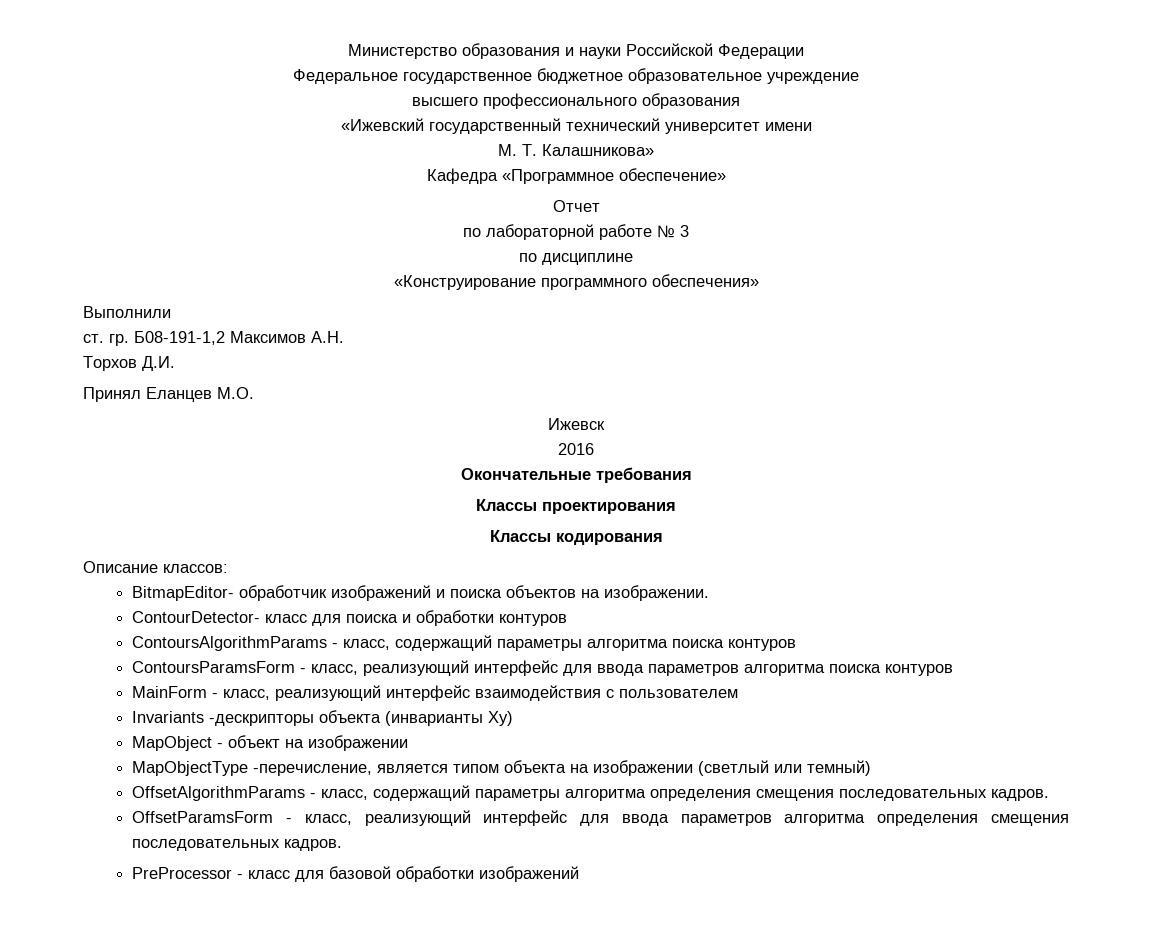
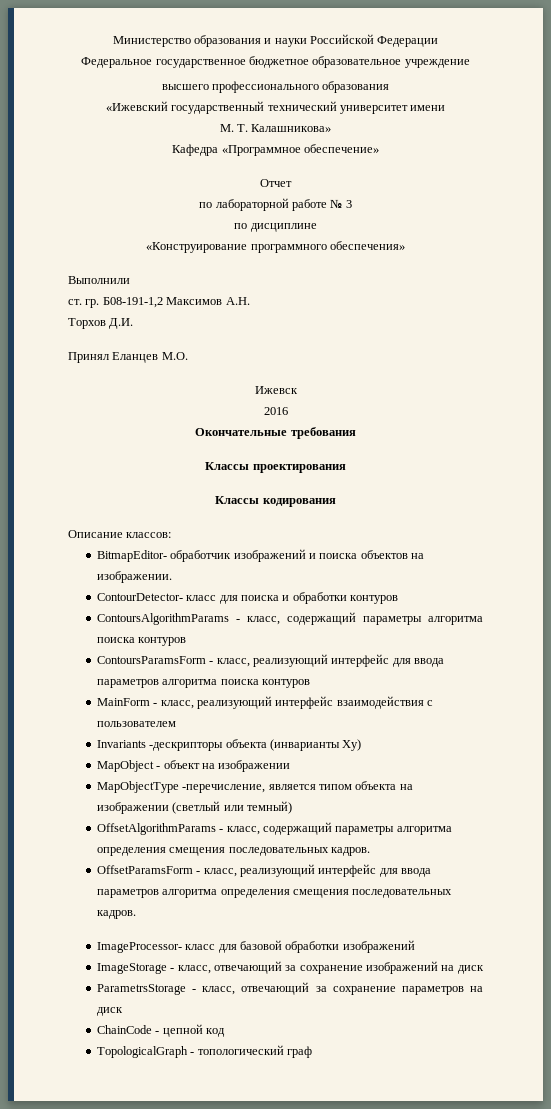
- PreProcessor - класс для базовой обработки изображений
+ ImageProcessor- класс для базовой обработки изображений
+ ImageStorage - класс, отвечающий за сохранение изображений на диск
+ ParametrsStorage - класс, отвечающий за сохранение параметров на диск
+ ChainCode - цепной код
+ TopologicalGraph - топологический граф

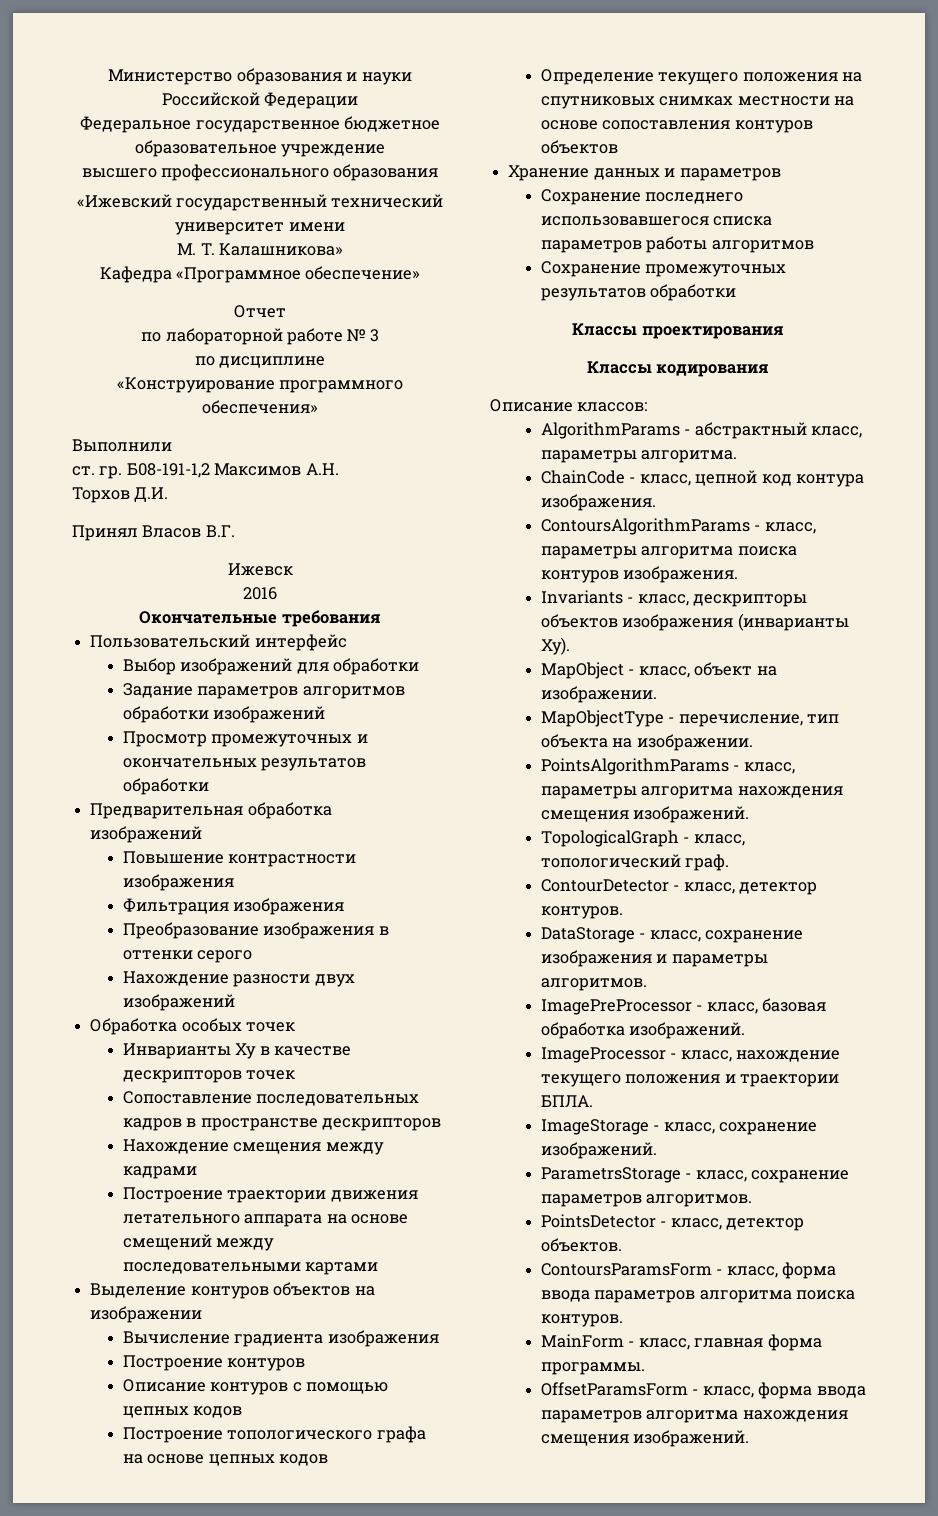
- Принял Еланцев М.О.
+ Принял Власов В.Г.
+ Пользовательский интерфейс
+ Выбор изображений для обработки
+ Задание параметров алгоритмов обработки изображений
+ Просмотр промежуточных и окончательных результатов обработки
+ Предварительная обработка изображений
+ Повышение контрастности изображения
+ Фильтрация изображения
+ Преобразование изображения в оттенки серого
+ Нахождение разности двух изображений
+ Обработка особых точек
+ Инварианты Ху в качестве дескрипторов точек
+ Сопоставление последовательных кадров в пространстве дескрипторов
+ Нахождение смещения между кадрами
+ Построение траектории движения летательного аппарата на основе смещений между последовательными картами
+ Выделение контуров объектов на изображении
+ Вычисление градиента изображения
+ Построение контуров
+ Описание контуров с помощью цепных кодов
+ Построение топологического графа на основе цепных кодов
+ Определение текущего положения на спутниковых снимках местности на основе сопоставления контуров объектов
+ Хранение данных и параметров
+ Сохранение последнего использовавшегося списка параметров работы алгоритмов
+ Сохранение промежуточных результатов обработки
- BitmapEditor- обработчик изображений и поиска объектов на изображении.
- ContourDetector- класс для поиска и обработки контуров
+ AlgorithmParams - абстрактный класс, параметры алгоритма.
+ ChainCode - класс, цепной код контура изображения.
- ContoursAlgorithmParams - класс, содержащий параметры алгоритма поиска контуров
+ ContoursAlgorithmParams - класс, параметры алгоритма поиска контуров изображения.
+ Invariants - класс, дескрипторы объектов изображения (инварианты Ху).
+ MapObject - класс, объект на изображении.
+ MapObjectType - перечисление, тип объекта на изображении.
+ PointsAlgorithmParams - класс, параметры алгоритма нахождения смещения изображений.
+ TopologicalGraph - класс, топологический граф.
+ ContourDetector - класс, детектор контуров.
+ DataStorage - класс, сохранение изображения и параметры алгоритмов.
+ ImagePreProcessor - класс, базовая обработка изображений.
+ ImageProcessor - класс, нахождение текущего положения и траектории БПЛА.
+ ImageStorage - класс, сохранение изображений.
+ ParametrsStorage - класс, сохранение параметров алгоритмов.
+ PointsDetector - класс, детектор объектов.
- ContoursParamsForm - класс, реализующий интерфейс для ввода параметров алгоритма поиска контуров
+ ContoursParamsForm - класс, форма ввода параметров алгоритма поиска контуров.
- MainForm - класс, реализующий интерфейс взаимодействия с пользователем
- Invariants -дескрипторы объекта (инварианты Ху)
- MapObject - объект на изображении
- MapObjectType -перечисление, является типом объекта на изображении (светлый или темный)
- OffsetAlgorithmParams - класс, содержащий параметры алгоритма определения смещения последовательных кадров.
- OffsetParamsForm - класс, реализующий интерфейс для ввода параметров алгоритма определения смещения последовательных кадров.
- ImageProcessor- класс для базовой обработки изображений
- ImageStorage - класс, отвечающий за сохранение изображений на диск
- ParametrsStorage - класс, отвечающий за сохранение параметров на диск
- ChainCode - цепной код
- TopologicalGraph - топологический граф
+ MainForm - класс, главная форма программы.
+ OffsetParamsForm - класс, форма ввода параметров алгоритма нахождения смещения изображений.

